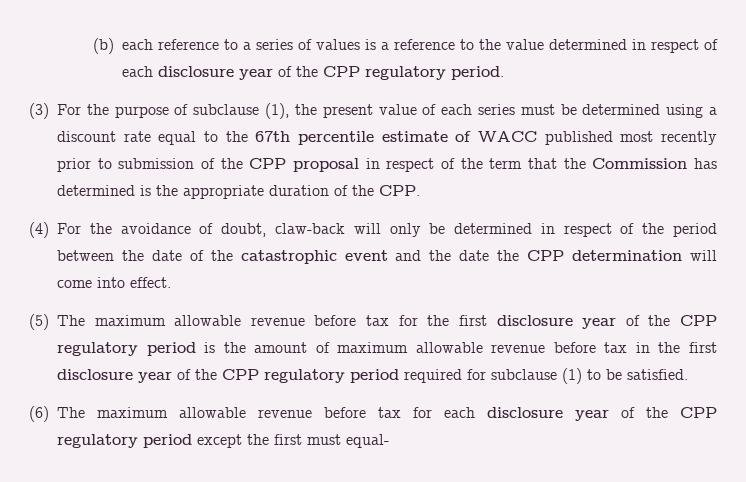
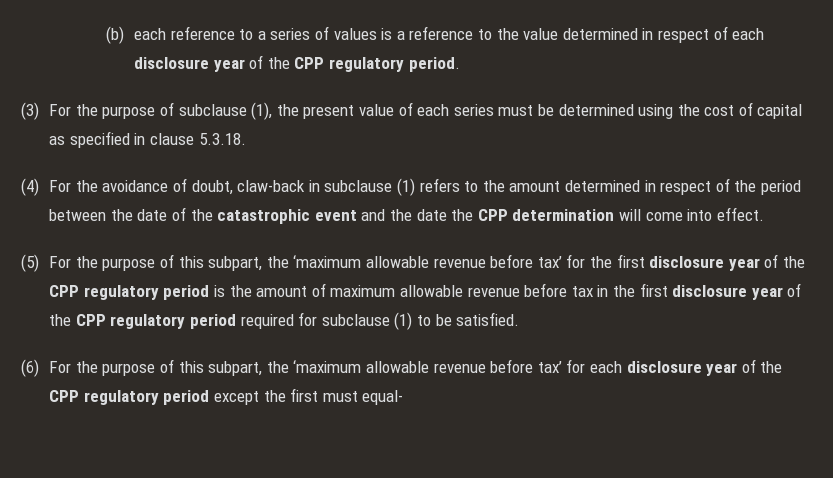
- (3) For the purpose of subclause (1), the present value of each series must be determined using a discount rate equal to the 67th percentile estimate of WACC published most recently prior to submission of the CPP proposal in respect of the term that the Commission has determined is the appropriate duration of the CPP.
+ (3) For the purpose of subclause (1), the present value of each series must be determined using the cost of capital as specified in clause 5.3.18.
- (4) For the avoidance of doubt, claw-back will only be determined in respect of the period between the date of the catastrophic event and the date the CPP determination will come into effect.
+ (4) For the avoidance of doubt, claw-back in subclause (1) refers to the amount determined in respect of the period between the date of the catastrophic event and the date the CPP determination will come into effect.
- (5) The maximum allowable revenue before tax for the first disclosure year of the CPP regulatory period is the amount of maximum allowable revenue before tax in the first disclosure year of the CPP regulatory period required for subclause (1) to be satisfied.
+ (5) For the purpose of this subpart, the ‘maximum allowable revenue before tax’ for the first disclosure year of the CPP regulatory period is the amount of maximum allowable revenue before tax in the first disclosure year of the CPP regulatory period required for subclause (1) to be satisfied.
- (6) The maximum allowable revenue before tax for each disclosure year of the CPP regulatory period except the first must equal-
+ (6) For the purpose of this subpart, the ‘maximum allowable revenue before tax’ for each disclosure year of the CPP regulatory period except the first must equal-

